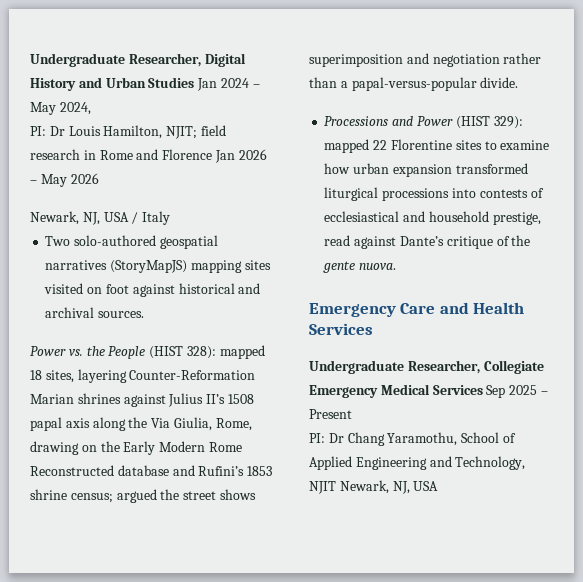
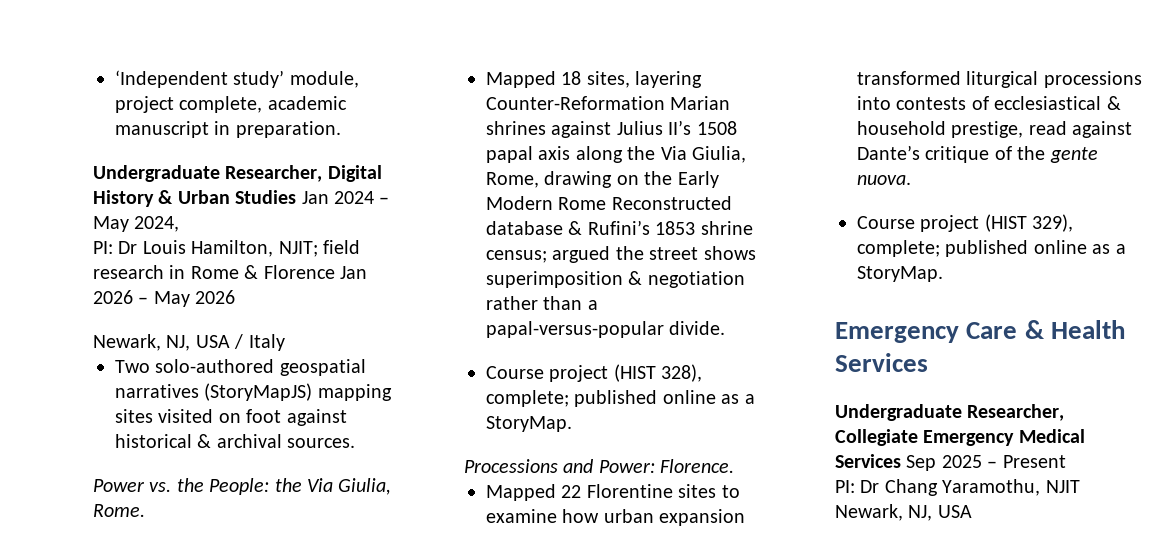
+ ‘Independent study’ module, project complete, academic manuscript in preparation.
- Undergraduate Researcher, Digital History and Urban Studies Jan 2024 – May 2024,
+ Undergraduate Researcher, Digital History & Urban Studies Jan 2024 – May 2024,
- PI: Dr Louis Hamilton, NJIT; field research in Rome and Florence Jan 2026 – May 2026
+ PI: Dr Louis Hamilton, NJIT; field research in Rome & Florence Jan 2026 – May 2026
- Two solo-authored geospatial narratives (StoryMapJS) mapping sites visited on foot against historical and archival sources.
+ Two solo-authored geospatial narratives (StoryMapJS) mapping sites visited on foot against historical & archival sources.
- Power vs. the People (HIST 328): mapped 18 sites, layering Counter-Reformation Marian shrines against Julius II’s 1508 papal axis along the Via Giulia, Rome, drawing on the Early Modern Rome Reconstructed database and Rufini’s 1853 shrine census; argued the street shows superimposition and negotiation rather than a papal-versus-popular divide.
+ Power vs. the People: the Via Giulia, Rome.
+ Mapped 18 sites, layering Counter-Reformation Marian shrines against Julius II’s 1508 papal axis along the Via Giulia, Rome, drawing on the Early Modern Rome Reconstructed database & Rufini’s 1853 shrine census; argued the street shows superimposition & negotiation rather than a papal-versus-popular divide.
- Processions and Power (HIST 329): mapped 22 Florentine sites to examine how urban expansion transformed liturgical processions into contests of ecclesiastical and household prestige, read against Dante’s critique of the gente nuova.
+ Course project (HIST 328), complete; published online as a StoryMap.
+ Processions and Power: Florence.
+ Mapped 22 Florentine sites to examine how urban expansion transformed liturgical processions into contests of ecclesiastical & household prestige, read against Dante’s critique of the gente nuova.
+ Course project (HIST 329), complete; published online as a StoryMap.
- Emergency Care and Health Services
+ Emergency Care & Health Services
- PI: Dr Chang Yaramothu, School of Applied Engineering and Technology, NJIT Newark, NJ, USA
+ PI: Dr Chang Yaramothu, NJIT Newark, NJ, USA

